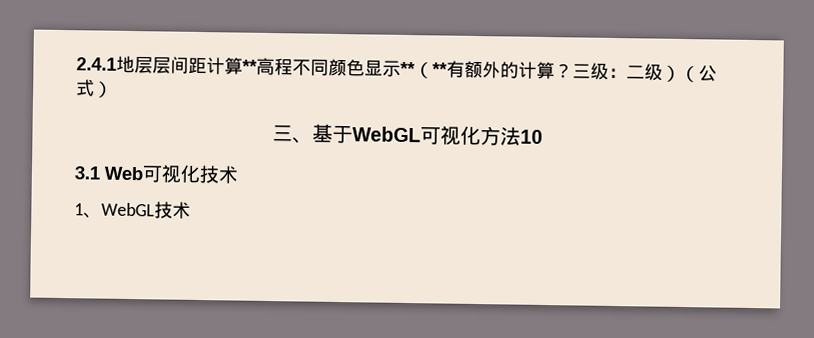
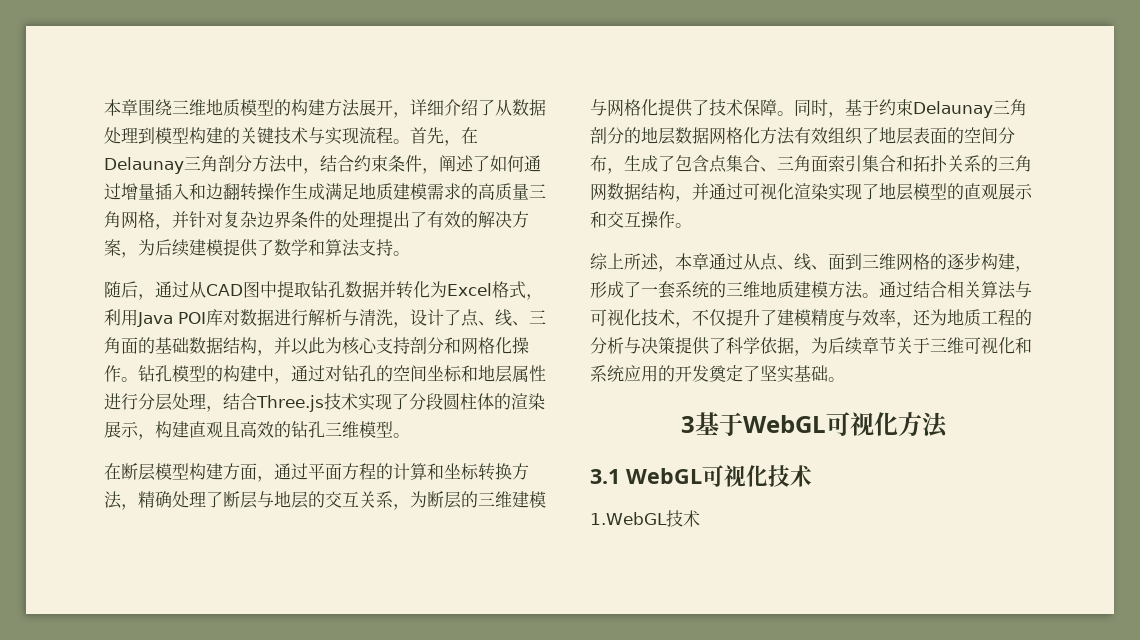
- 2.4.1地层层间距计算**高程不同颜色显示**（**有额外的计算？三级：二级）（公式）
- 三、基于WebGL可视化方法10
+ 本章围绕三维地质模型的构建方法展开，详细介绍了从数据处理到模型构建的关键技术与实现流程。首先，在Delaunay三角剖分方法中，结合约束条件，阐述了如何通过增量插入和边翻转操作生成满足地质建模需求的高质量三角网格，并针对复杂边界条件的处理提出了有效的解决方案，为后续建模提供了数学和算法支持。
+ 随后，通过从CAD图中提取钻孔数据并转化为Excel格式，利用Java POI库对数据进行解析与清洗，设计了点、线、三角面的基础数据结构，并以此为核心支持剖分和网格化操作。钻孔模型的构建中，通过对钻孔的空间坐标和地层属性进行分层处理，结合Three.js技术实现了分段圆柱体的渲染展示，构建直观且高效的钻孔三维模型。
+ 在断层模型构建方面，通过平面方程的计算和坐标转换方法，精确处理了断层与地层的交互关系，为断层的三维建模与网格化提供了技术保障。同时，基于约束Delaunay三角剖分的地层数据网格化方法有效组织了地层表面的空间分布，生成了包含点集合、三角面索引集合和拓扑关系的三角网数据结构，并通过可视化渲染实现了地层模型的直观展示和交互操作。
+ 综上所述，本章通过从点、线、面到三维网格的逐步构建，形成了一套系统的三维地质建模方法。通过结合相关算法与可视化技术，不仅提升了建模精度与效率，还为地质工程的分析与决策提供了科学依据，为后续章节关于三维可视化和系统应用的开发奠定了坚实基础。
+ 3基于WebGL可视化方法
- 3.1 Web可视化技术
+ 3.1 WebGL可视化技术
- 1、WebGL技术
+ 1.WebGL技术

